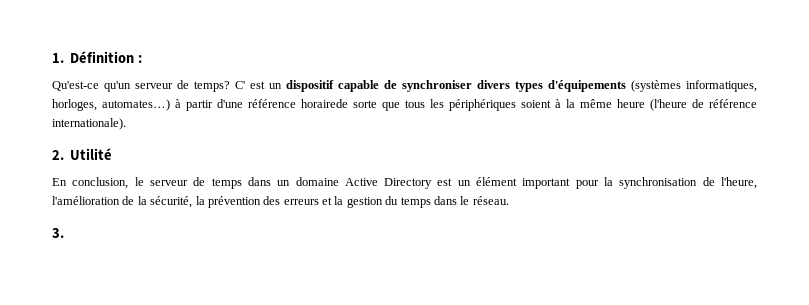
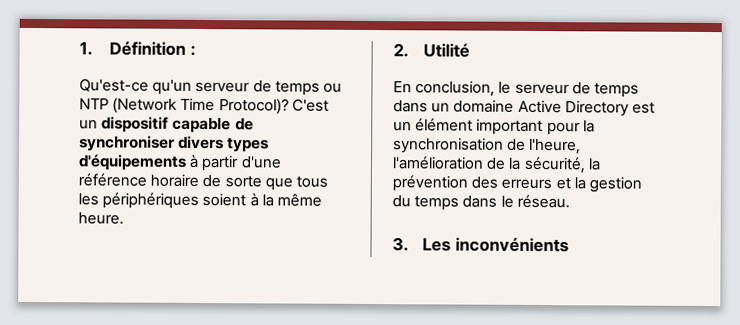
- Qu'est-ce qu'un serveur de temps? C' est un dispositif capable de synchroniser divers types d'équipements (systèmes informatiques, horloges, automates…) à partir d'une référence horairede sorte que tous les périphériques soient à la même heure (l'heure de référence internationale).
+ Qu'est-ce qu'un serveur de temps ou NTP (Network Time Protocol)? C'est un dispositif capable de synchroniser divers types d'équipements à partir d'une référence horaire de sorte que tous les périphériques soient à la même heure.
- 3.
+ 3. Les inconvénients

